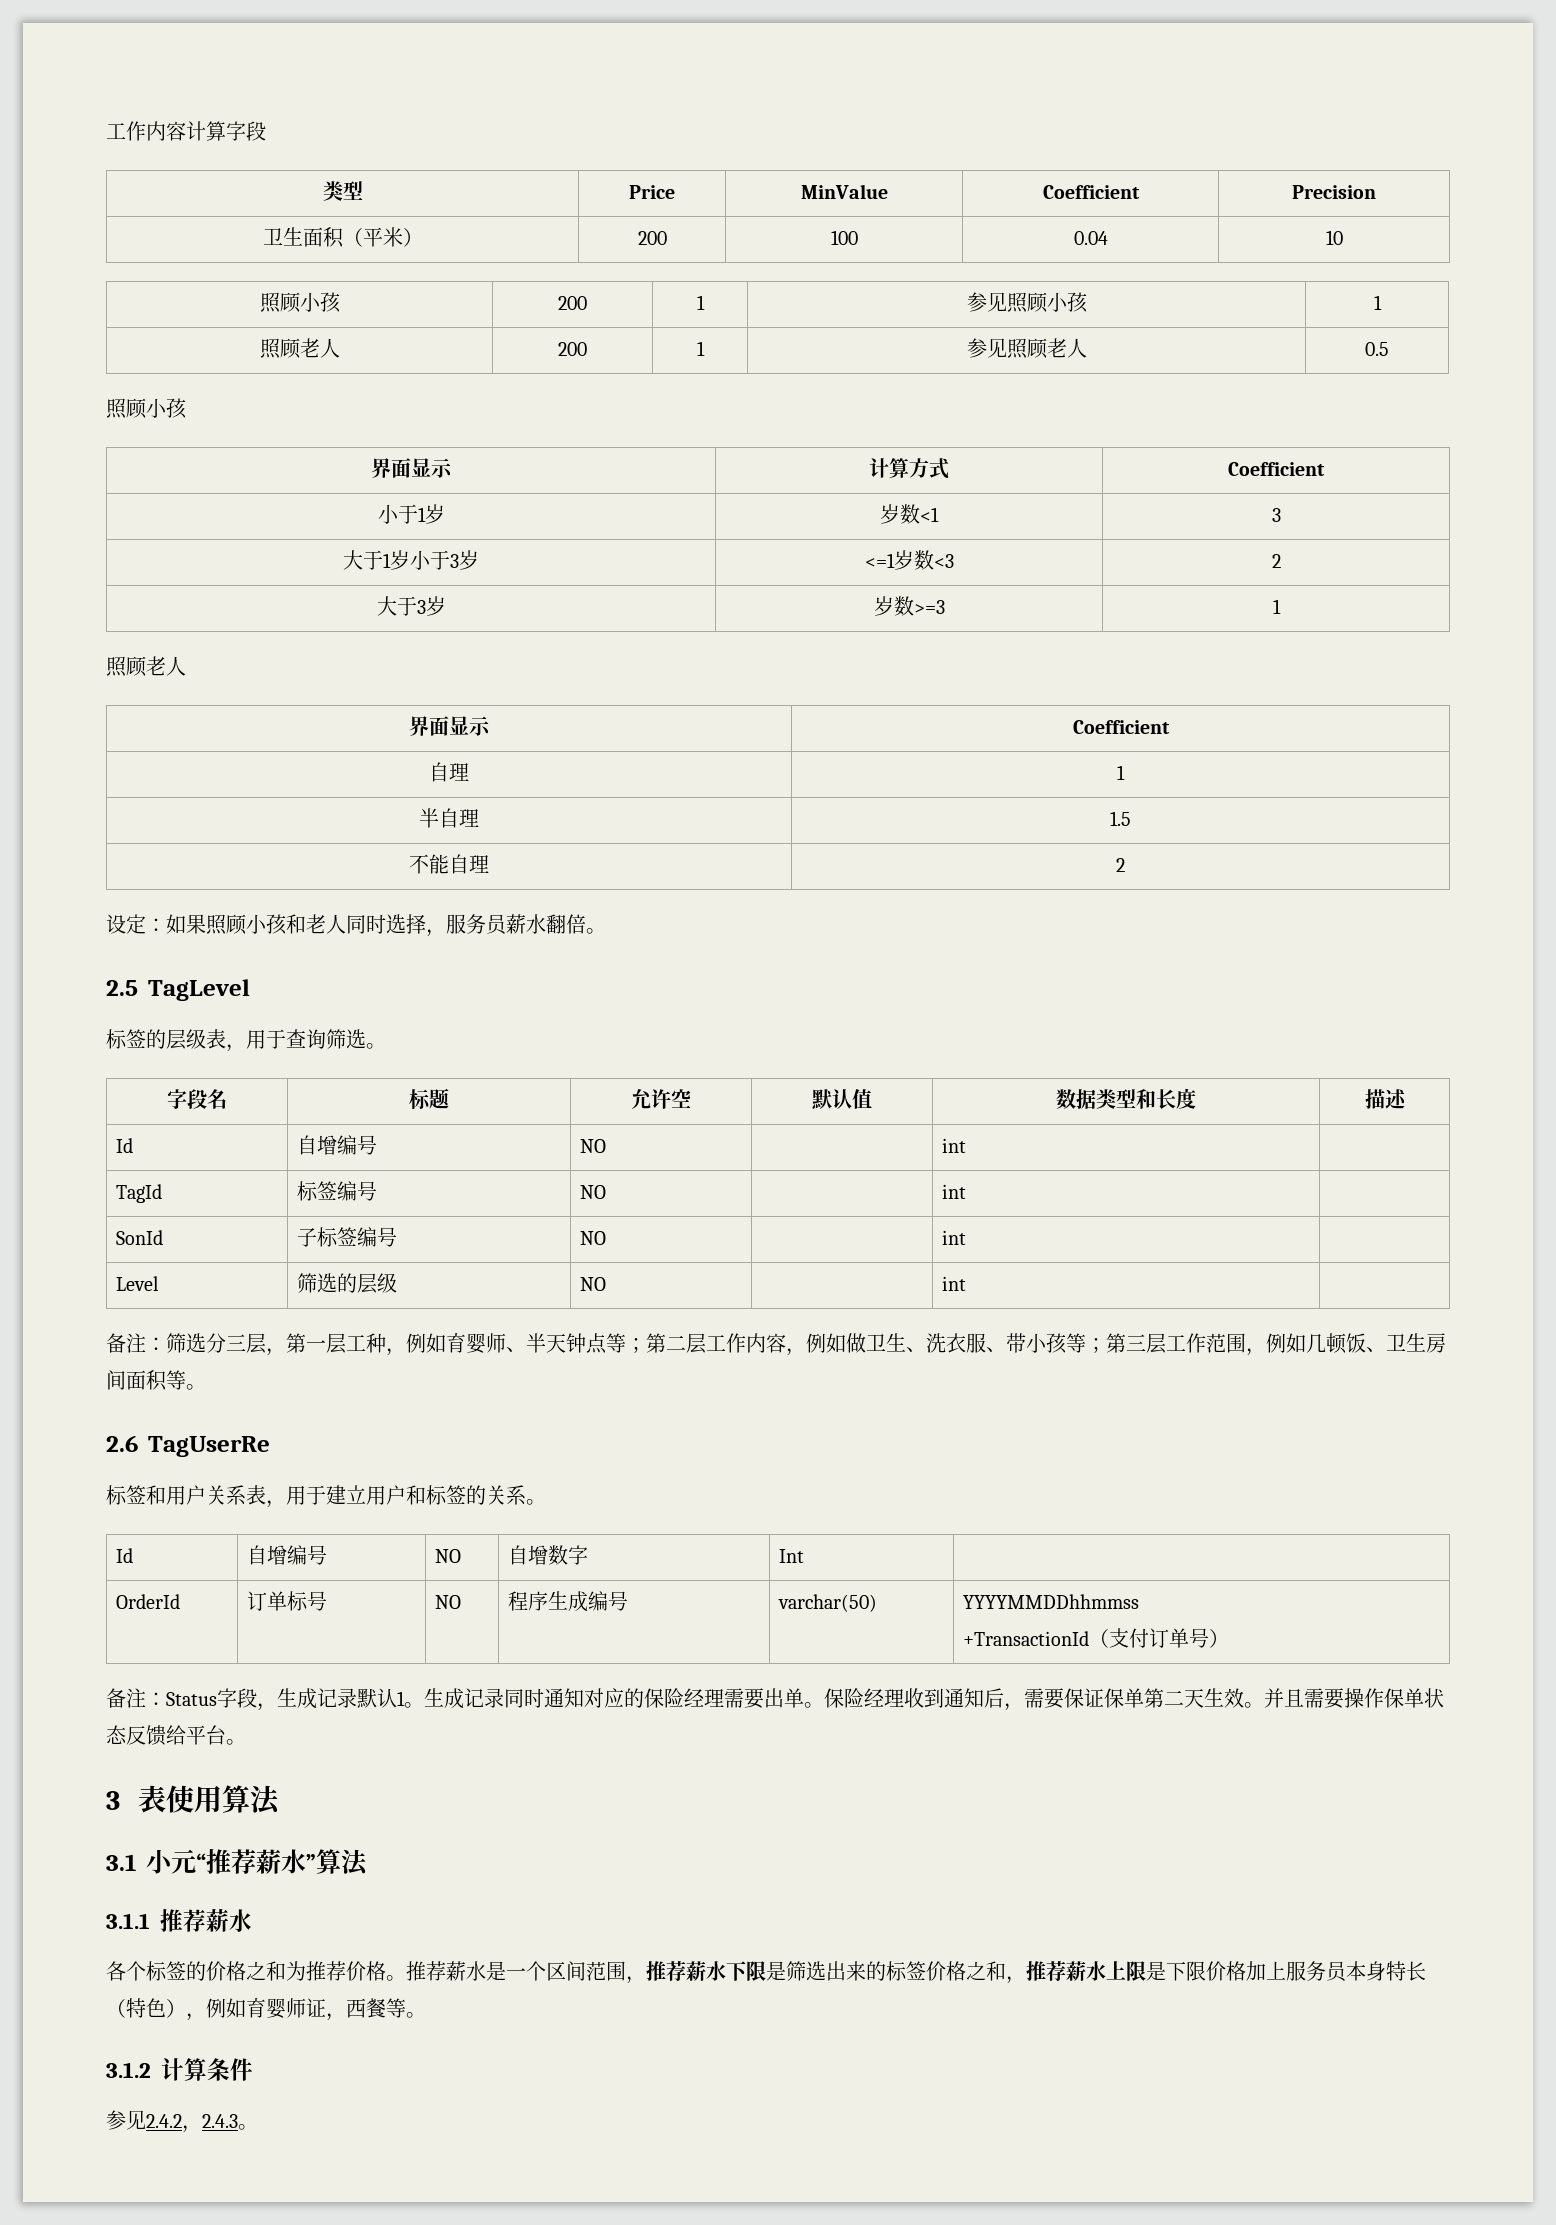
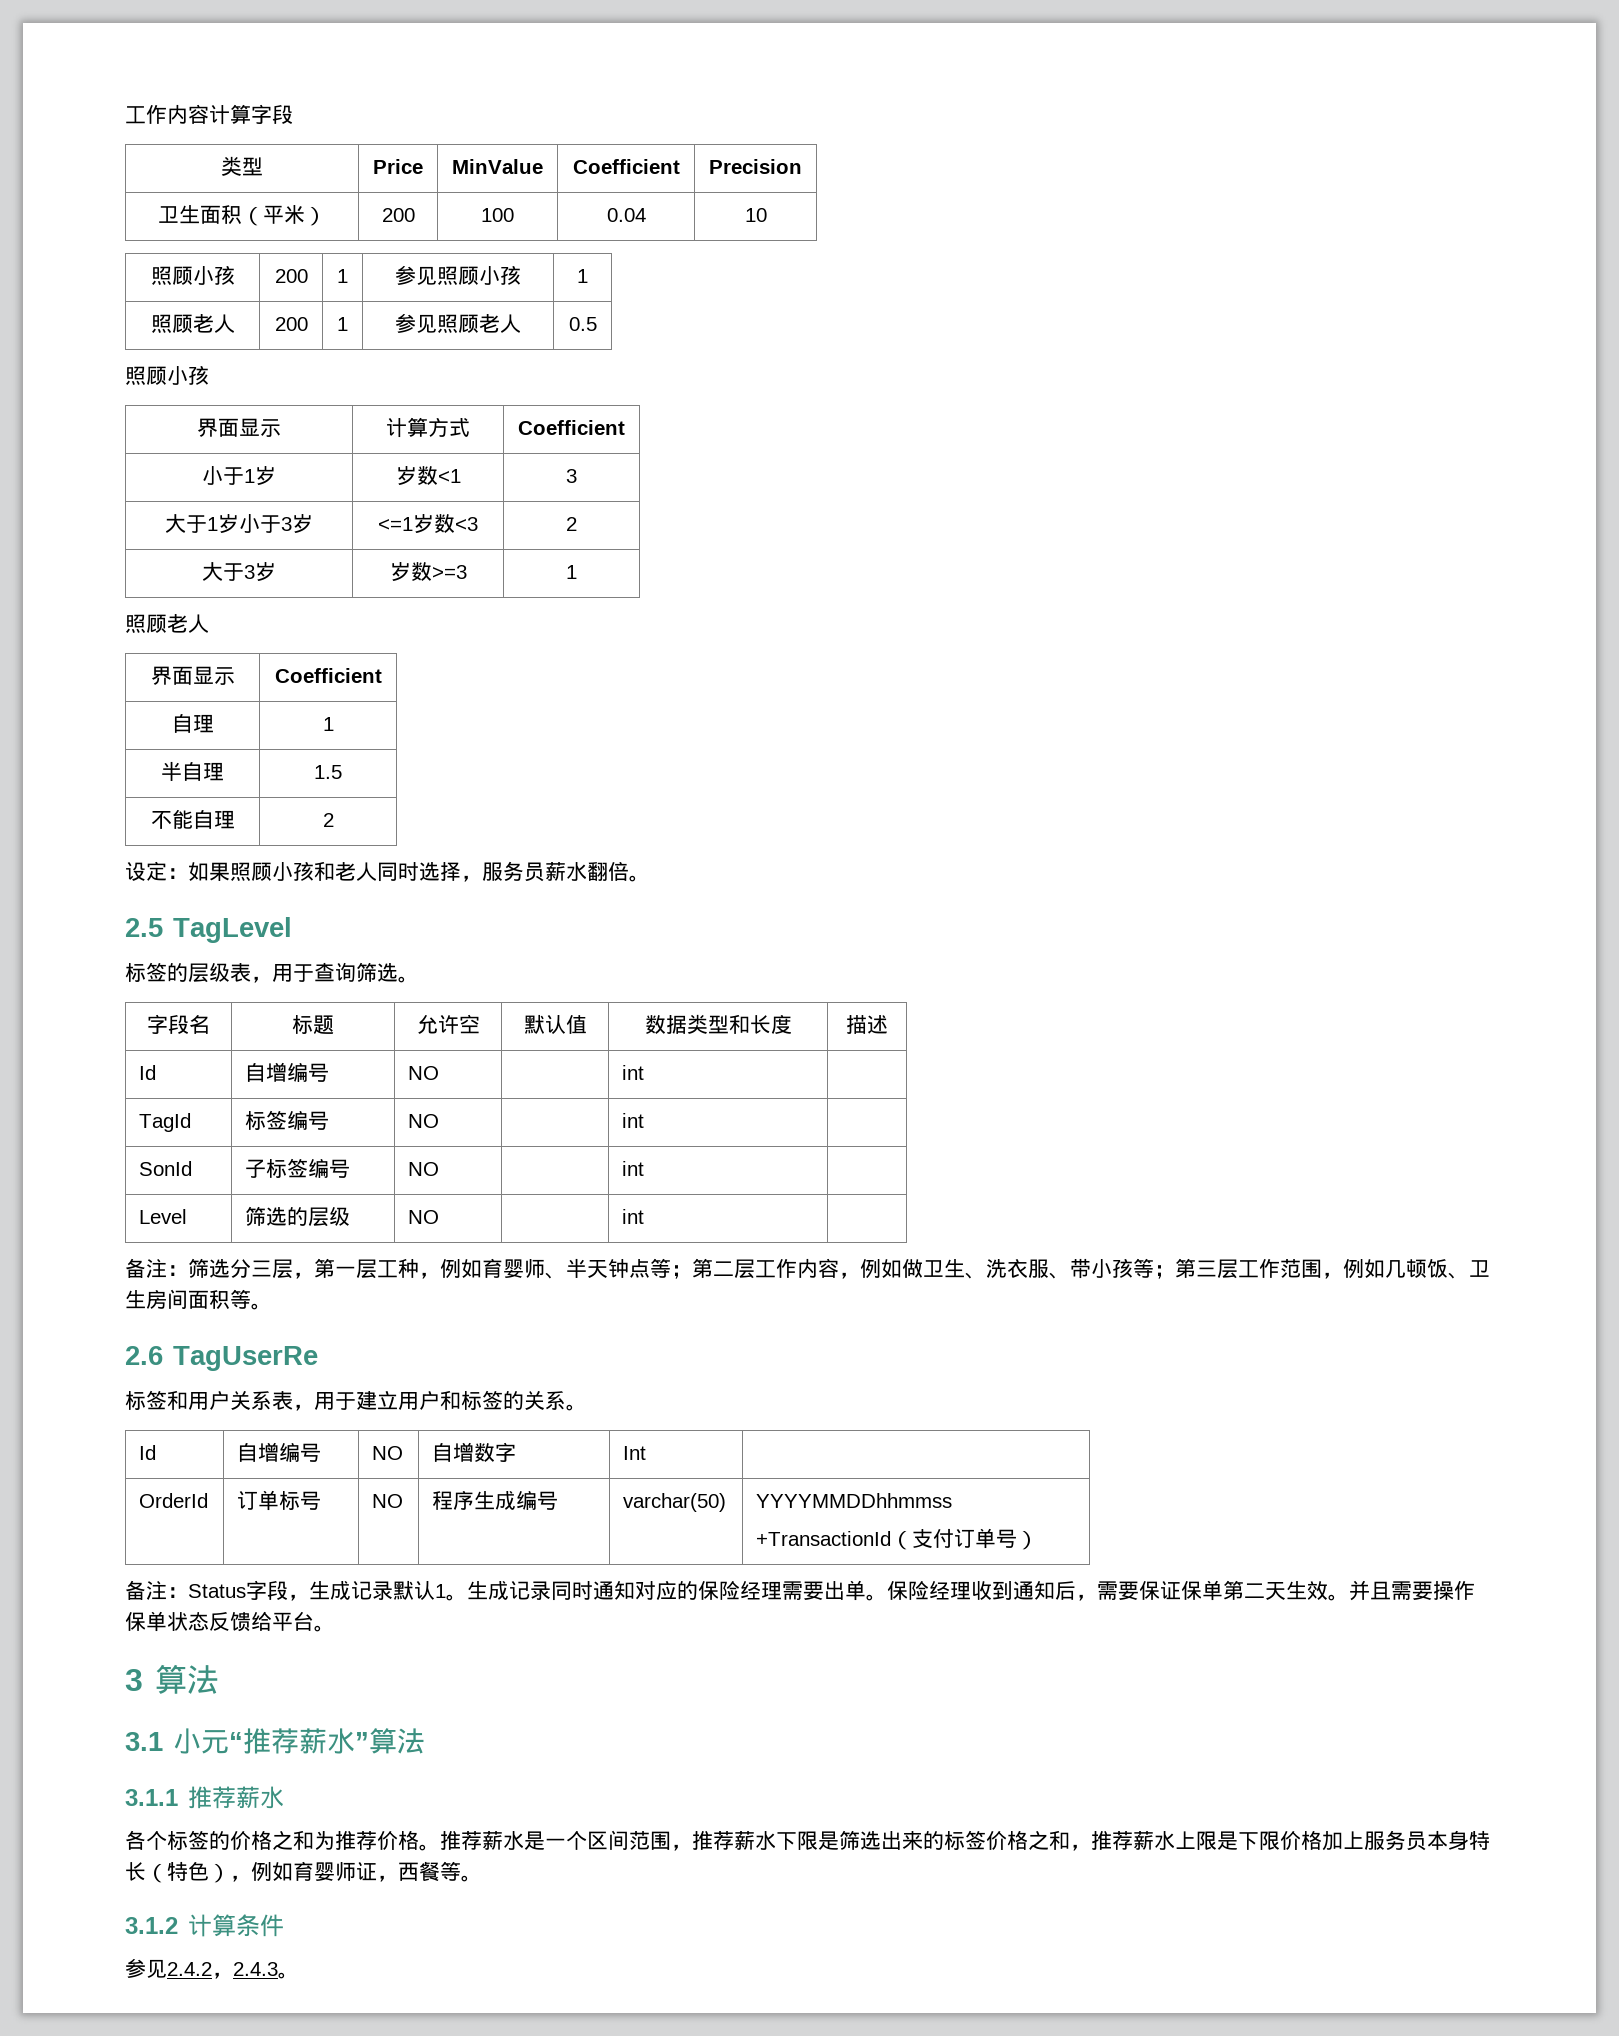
- 3表使用算法
+ 3算法

